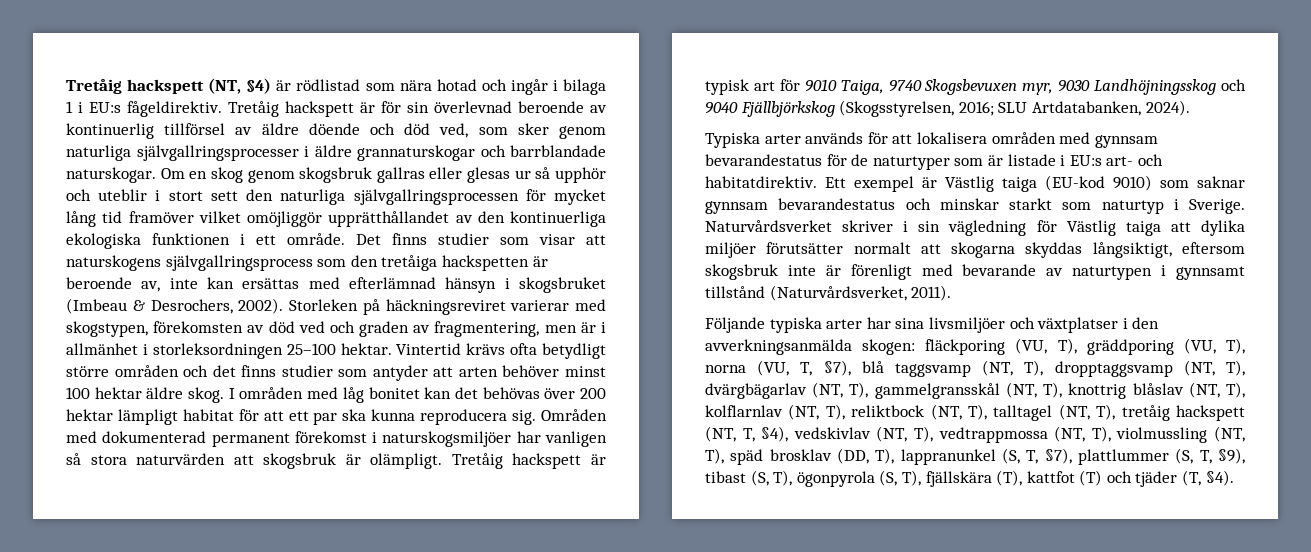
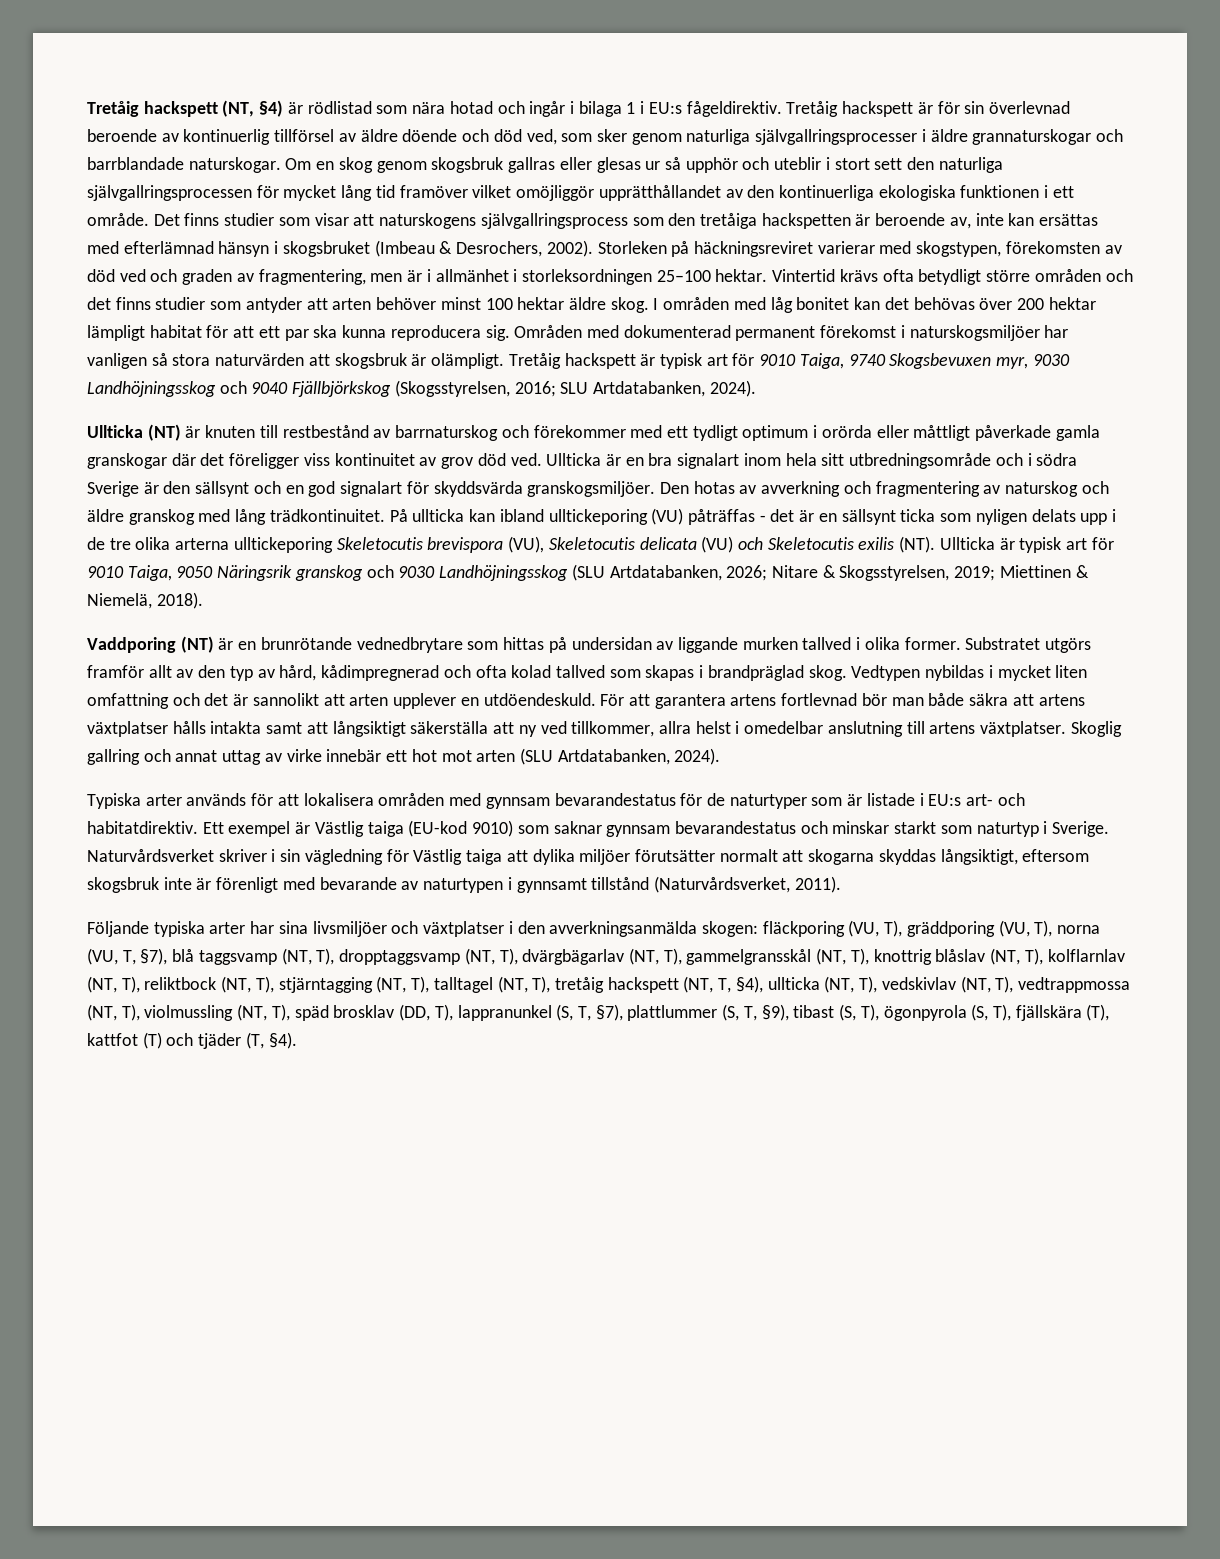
+ Ullticka (NT) är knuten till restbestånd av barrnaturskog och förekommer med ett tydligt optimum i orörda eller måttligt påverkade gamla granskogar där det föreligger viss kontinuitet av grov död ved. Ullticka är en bra signalart inom hela sitt utbredningsområde och i södra Sverige är den sällsynt och en god signalart för skyddsvärda granskogsmiljöer. Den hotas av avverkning och fragmentering av naturskog och äldre granskog med lång trädkontinuitet. På ullticka kan ibland ulltickeporing (VU) påträffas - det är en sällsynt ticka som nyligen delats upp i de tre olika arterna ulltickeporing Skeletocutis brevispora (VU), Skeletocutis delicata (VU) och Skeletocutis exilis (NT). Ullticka är typisk art för 9010 Taiga, 9050 Näringsrik granskog och 9030 Landhöjningsskog (SLU Artdatabanken, 2026; Nitare & Skogsstyrelsen, 2019; Miettinen & Niemelä, 2018).
+ Vaddporing (NT) är en brunrötande vednedbrytare som hittas på undersidan av liggande murken tallved i olika former. Substratet utgörs framför allt av den typ av hård, kådimpregnerad och ofta kolad tallved som skapas i brandpräglad skog. Vedtypen nybildas i mycket liten omfattning och det är sannolikt att arten upplever en utdöendeskuld. För att garantera artens fortlevnad bör man både säkra att artens växtplatser hålls intakta samt att långsiktigt säkerställa att ny ved tillkommer, allra helst i omedelbar anslutning till artens växtplatser. Skoglig gallring och annat uttag av virke innebär ett hot mot arten (SLU Artdatabanken, 2024).
- fläckporing (VU, T), gräddporing (VU, T), norna (VU, T, §7), blå taggsvamp (NT, T), dropptaggsvamp (NT, T), dvärgbägarlav (NT, T), gammelgransskål (NT, T), knottrig blåslav (NT, T), kolflarnlav (NT, T), reliktbock (NT, T), talltagel (NT, T), tretåig hackspett (NT, T, §4), vedskivlav (NT, T), vedtrappmossa (NT, T), violmussling (NT, T), späd brosklav (DD, T), lappranunkel (S, T, §7), plattlummer (S, T, §9), tibast (S, T), ögonpyrola (S, T), fjällskära (T), kattfot (T) och tjäder (T, §4).
+ fläckporing (VU, T), gräddporing (VU, T), norna (VU, T, §7), blå taggsvamp (NT, T), dropptaggsvamp (NT, T), dvärgbägarlav (NT, T), gammelgransskål (NT, T), knottrig blåslav (NT, T), kolflarnlav (NT, T), reliktbock (NT, T), stjärntagging (NT, T), talltagel (NT, T), tretåig hackspett (NT, T, §4), ullticka (NT, T), vedskivlav (NT, T), vedtrappmossa (NT, T), violmussling (NT, T), späd brosklav (DD, T), lappranunkel (S, T, §7), plattlummer (S, T, §9), tibast (S, T), ögonpyrola (S, T), fjällskära (T), kattfot (T) och tjäder (T, §4).

